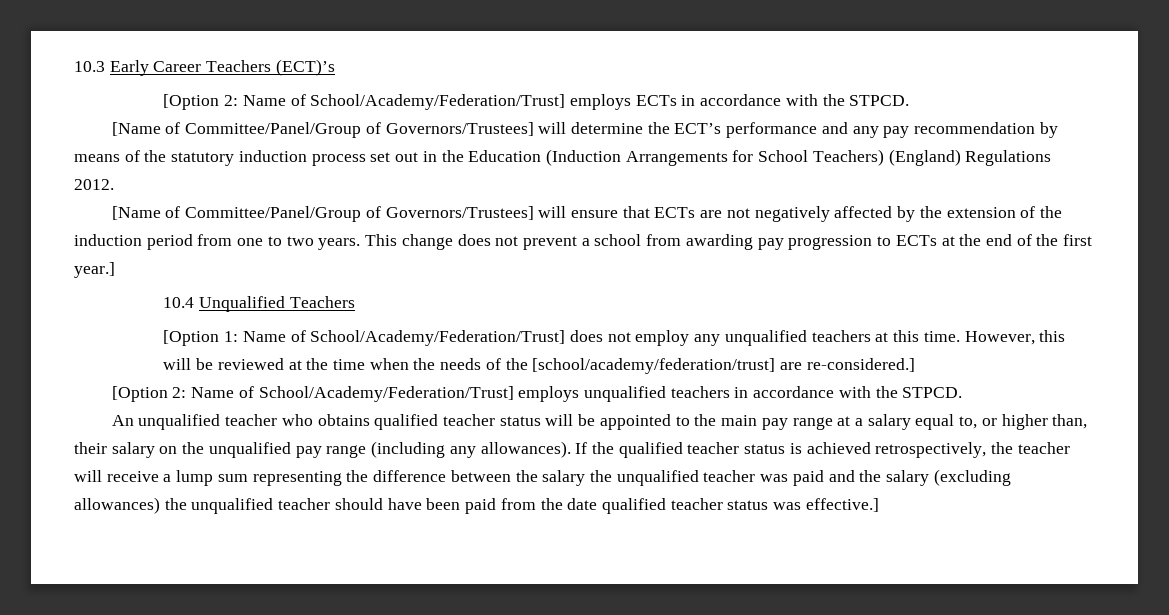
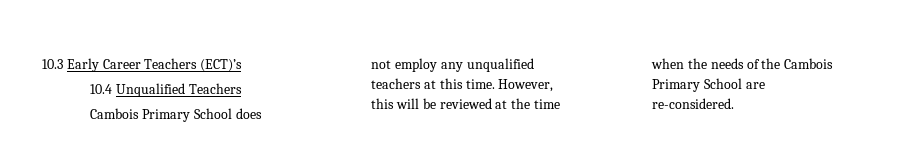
- [Option 2: Name of School/Academy/Federation/Trust] employs ECTs in accordance with the STPCD.
- [Name of Committee/Panel/Group of Governors/Trustees] will determine the ECT’s performance and any pay recommendation by means of the statutory induction process set out in the Education (Induction Arrangements for School Teachers) (England) Regulations 2012.
- [Name of Committee/Panel/Group of Governors/Trustees] will ensure that ECTs are not negatively affected by the extension of the induction period from one to two years. This change does not prevent a school from awarding pay progression to ECTs at the end of the first year.]
  10.4 Unqualified Teachers
- [Option 1: Name of School/Academy/Federation/Trust] does not employ any unqualified teachers at this time.
+ Cambois Primary School does not employ any unqualified teachers at this time.
- However, this will be reviewed at the time when the needs of the [school/academy/federation/trust] are re-considered.]
- [Option 2: Name of School/Academy/Federation/Trust] employs unqualified teachers in accordance with the STPCD.
- An unqualified teacher who obtains qualified teacher status will be appointed to the main pay range at a salary equal to, or higher than, their salary on the unqualified pay range (including any allowances). If the qualified teacher status is achieved retrospectively, the teacher will receive a lump sum representing the difference between the salary the unqualified teacher was paid and the salary (excluding allowances) the unqualified teacher should have been paid from the date qualified teacher status was effective.]
+ However, this will be reviewed at the time when the needs of the Cambois Primary School are re-considered.

